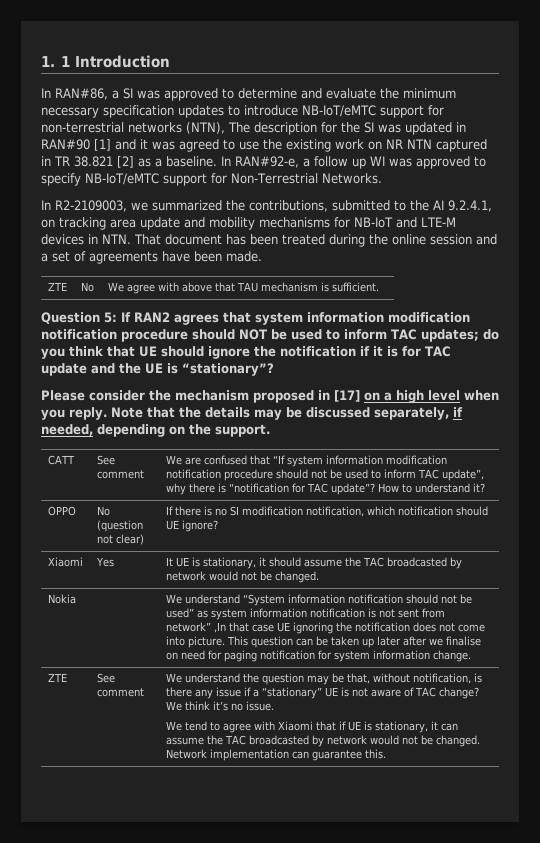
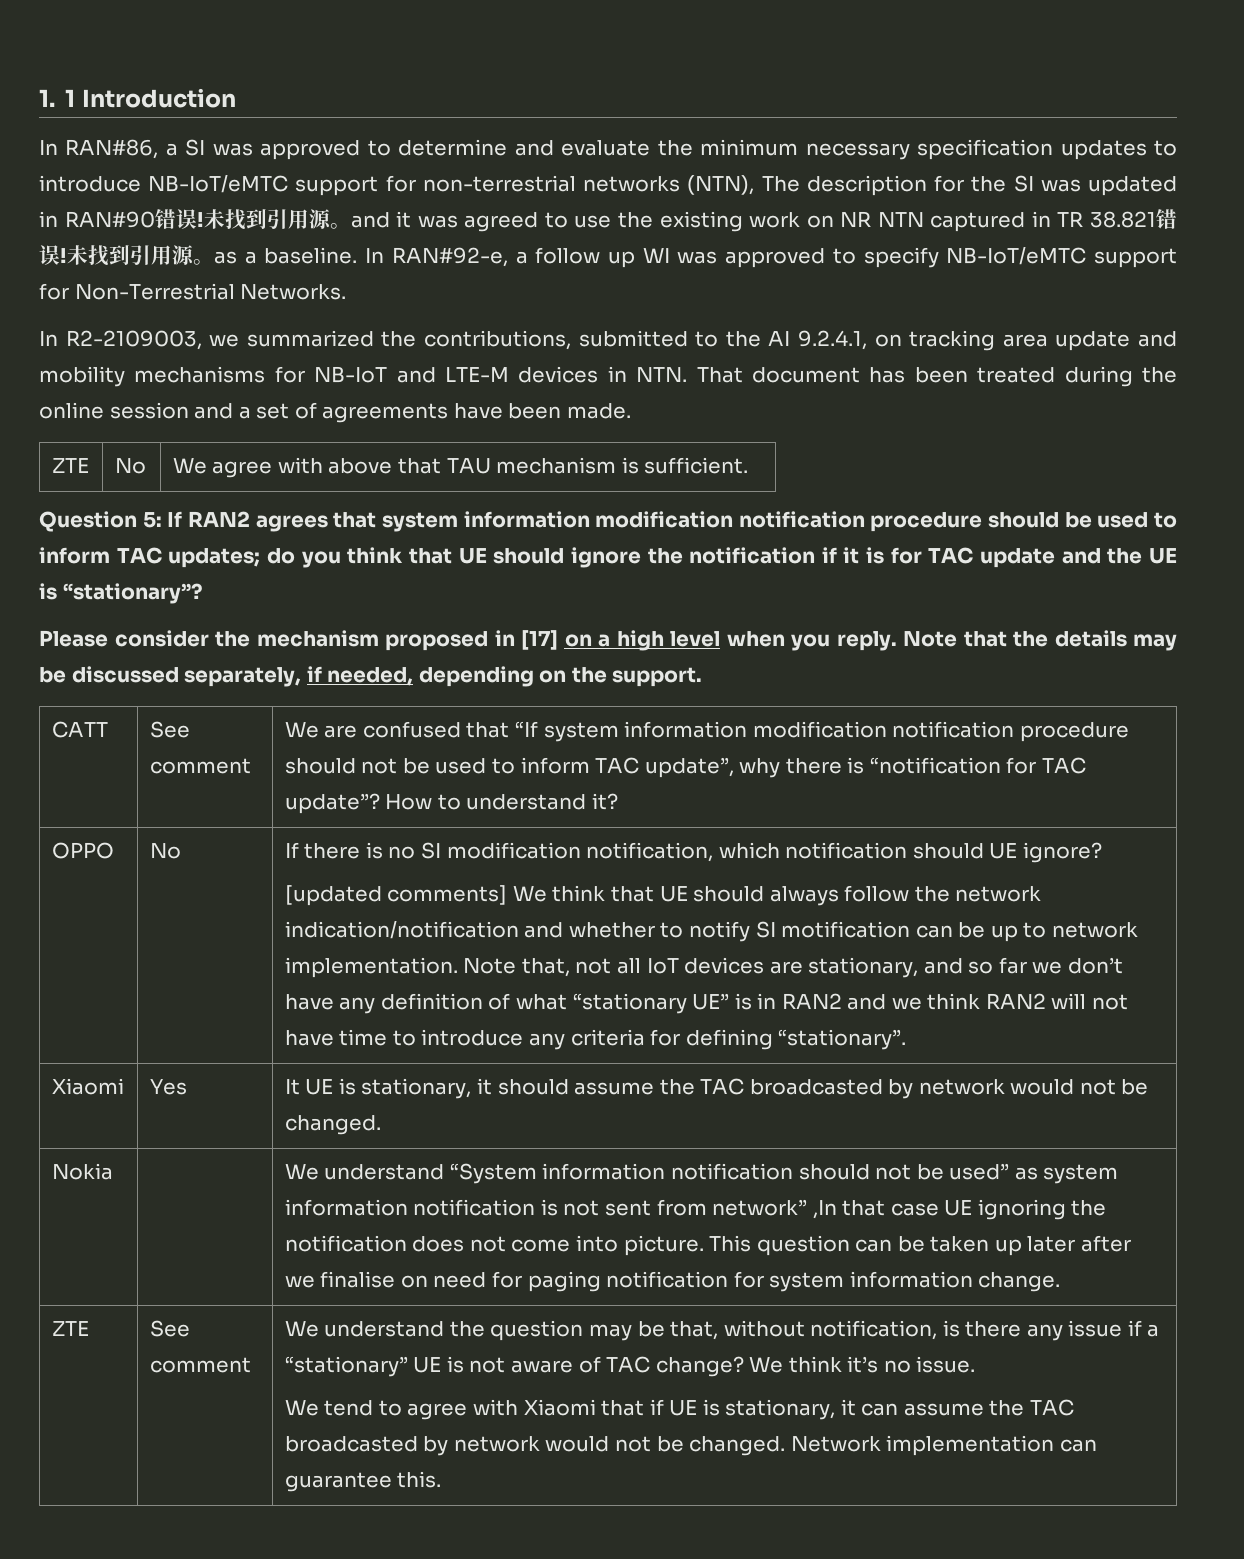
- In RAN#86, a SI was approved to determine and evaluate the minimum necessary specification updates to introduce NB-IoT/eMTC support for non-terrestrial networks (NTN), The description for the SI was updated in RAN#90 [1] and it was agreed to use the existing work on NR NTN captured in TR 38.821 [2] as a baseline.
+ In RAN#86, a SI was approved to determine and evaluate the minimum necessary specification updates to introduce NB-IoT/eMTC support for non-terrestrial networks (NTN), The description for the SI was updated in RAN#90错误!未找到引用源。and it was agreed to use the existing work on NR NTN captured in TR 38.821错误!未找到引用源。as a baseline.
- Question 5: If RAN2 agrees that system information modification notification procedure should NOT be used to inform TAC updates; do you think that UE should ignore the notification if it is for TAC update and the UE is “stationary”?
+ Question 5: If RAN2 agrees that system information modification notification procedure should be used to inform TAC updates; do you think that UE should ignore the notification if it is for TAC update and the UE is “stationary”?
- OPPO | No (question not clear)
+ OPPO | No
+ [updated comments] We think that UE should always follow the network indication/notification and whether to notify SI motification can be up to network implementation. Note that, not all IoT devices are stationary, and so far we don’t have any definition of what “stationary UE” is in RAN2 and we think RAN2 will not have time to introduce any criteria for defining “stationary”.

